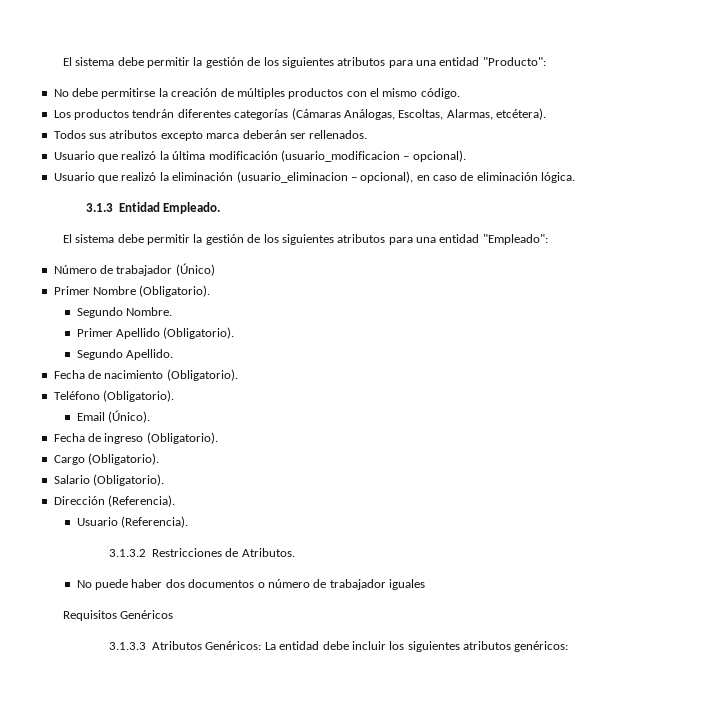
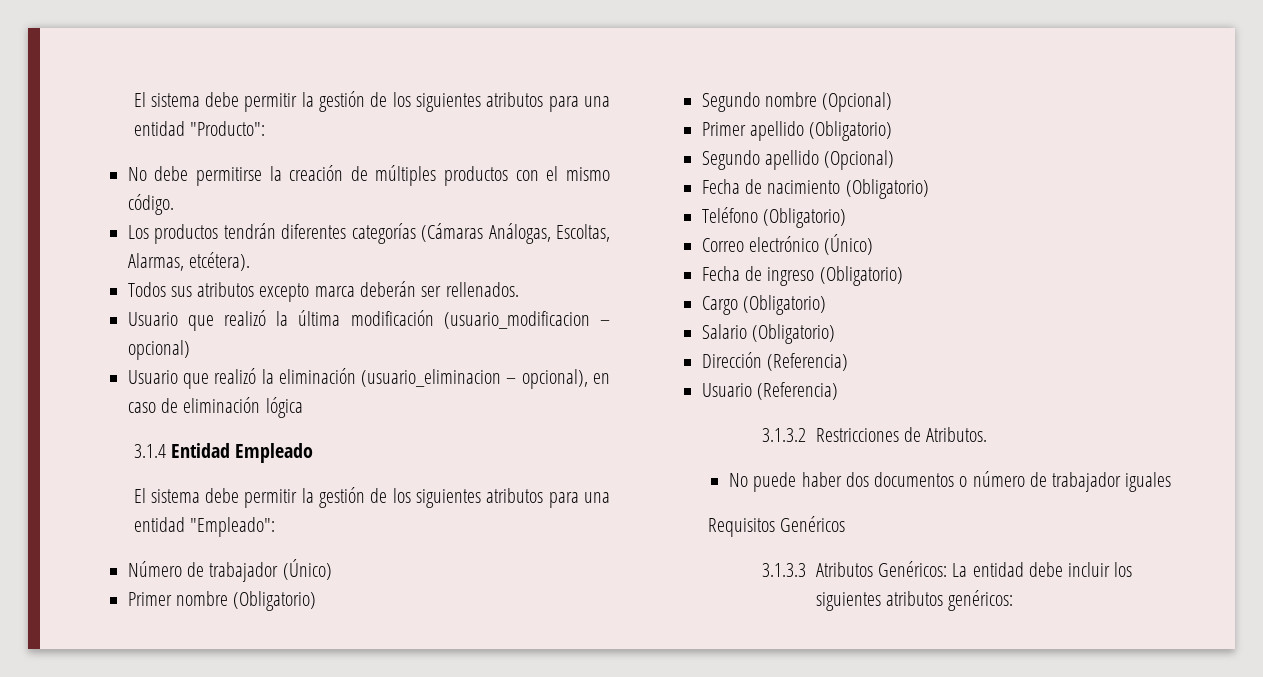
- Usuario que realizó la última modificación (usuario_modificacion – opcional).
+ Usuario que realizó la última modificación (usuario_modificacion – opcional)
- Usuario que realizó la eliminación (usuario_eliminacion – opcional), en caso de eliminación lógica.
- 3.1.3 Entidad Empleado.
+ Usuario que realizó la eliminación (usuario_eliminacion – opcional), en caso de eliminación lógica
+ 3.1.4 Entidad Empleado
- Primer Nombre (Obligatorio).
- Segundo Nombre.
- Primer Apellido (Obligatorio).
- Segundo Apellido.
+ Primer nombre (Obligatorio)
+ Segundo nombre (Opcional)
+ Primer apellido (Obligatorio)
+ Segundo apellido (Opcional)
- Fecha de nacimiento (Obligatorio).
+ Fecha de nacimiento (Obligatorio)
- Teléfono (Obligatorio).
- Email (Único).
+ Teléfono (Obligatorio)
+ Correo electrónico (Único)
- Fecha de ingreso (Obligatorio).
+ Fecha de ingreso (Obligatorio)
- Cargo (Obligatorio).
+ Cargo (Obligatorio)
- Salario (Obligatorio).
+ Salario (Obligatorio)
- Dirección (Referencia).
- Usuario (Referencia).
+ Dirección (Referencia)
+ Usuario (Referencia)

